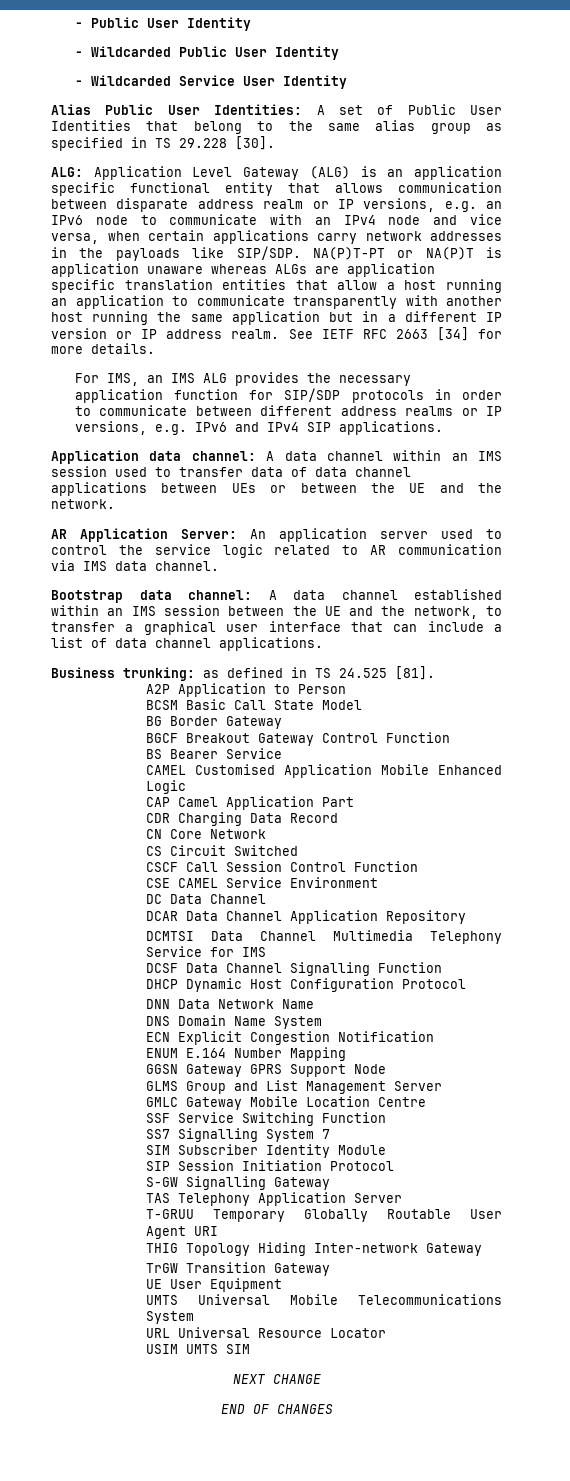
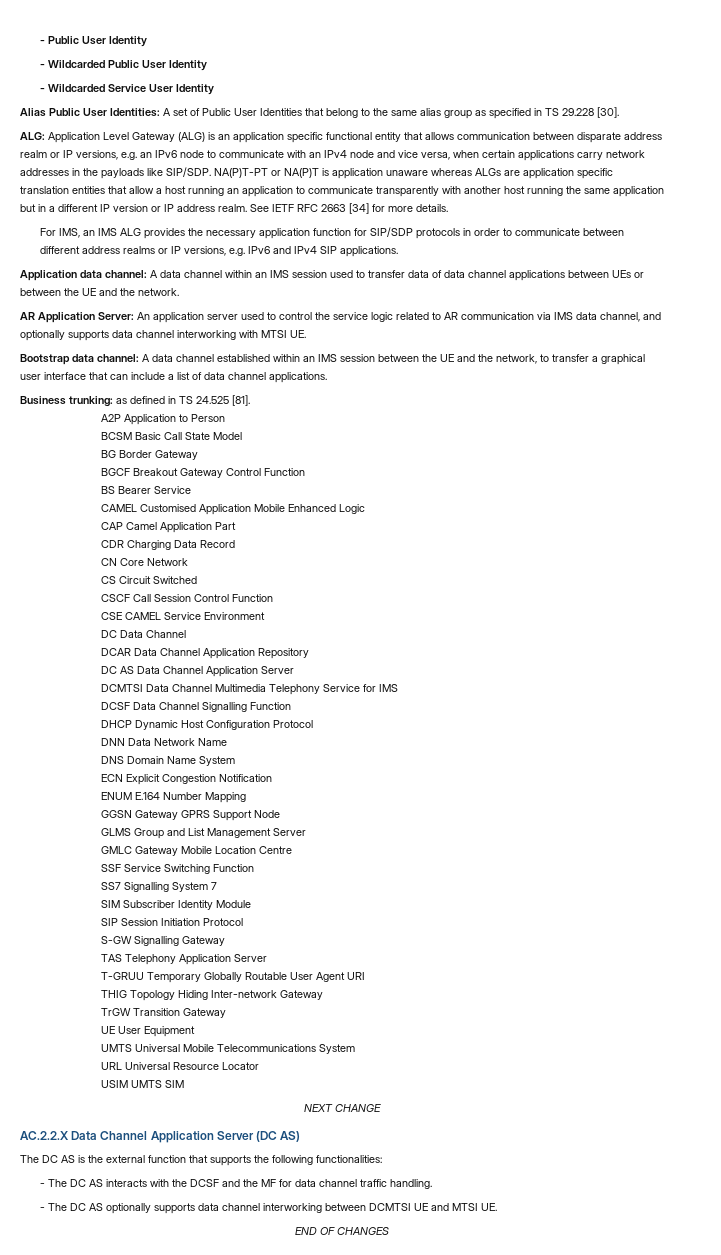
- AR Application Server: An application server used to control the service logic related to AR communication via IMS data channel.
+ AR Application Server: An application server used to control the service logic related to AR communication via IMS data channel, and optionally supports data channel interworking with MTSI UE.
+ DC AS Data Channel Application Server
+ AC.2.2.X Data Channel Application Server (DC AS)
+ The DC AS is the external function that supports the following functionalities:
+ - The DC AS interacts with the DCSF and the MF for data channel traffic handling.
+ - The DC AS optionally supports data channel interworking between DCMTSI UE and MTSI UE.

